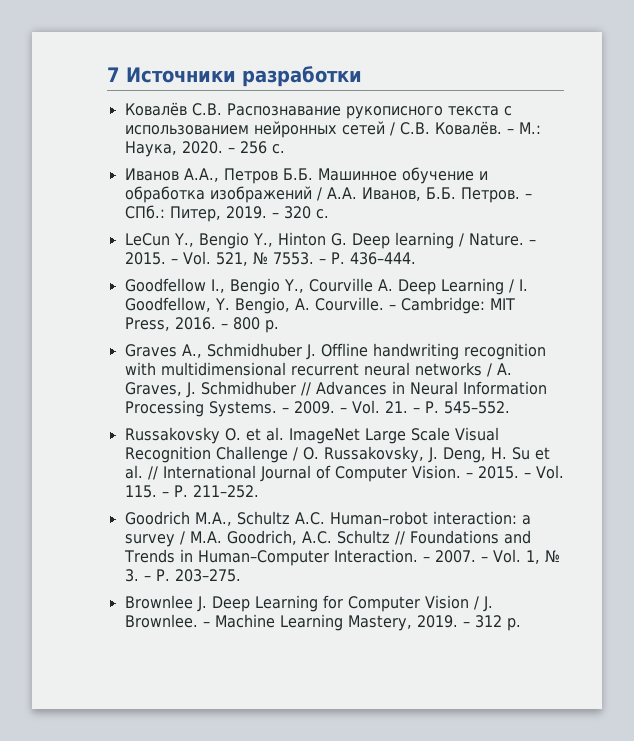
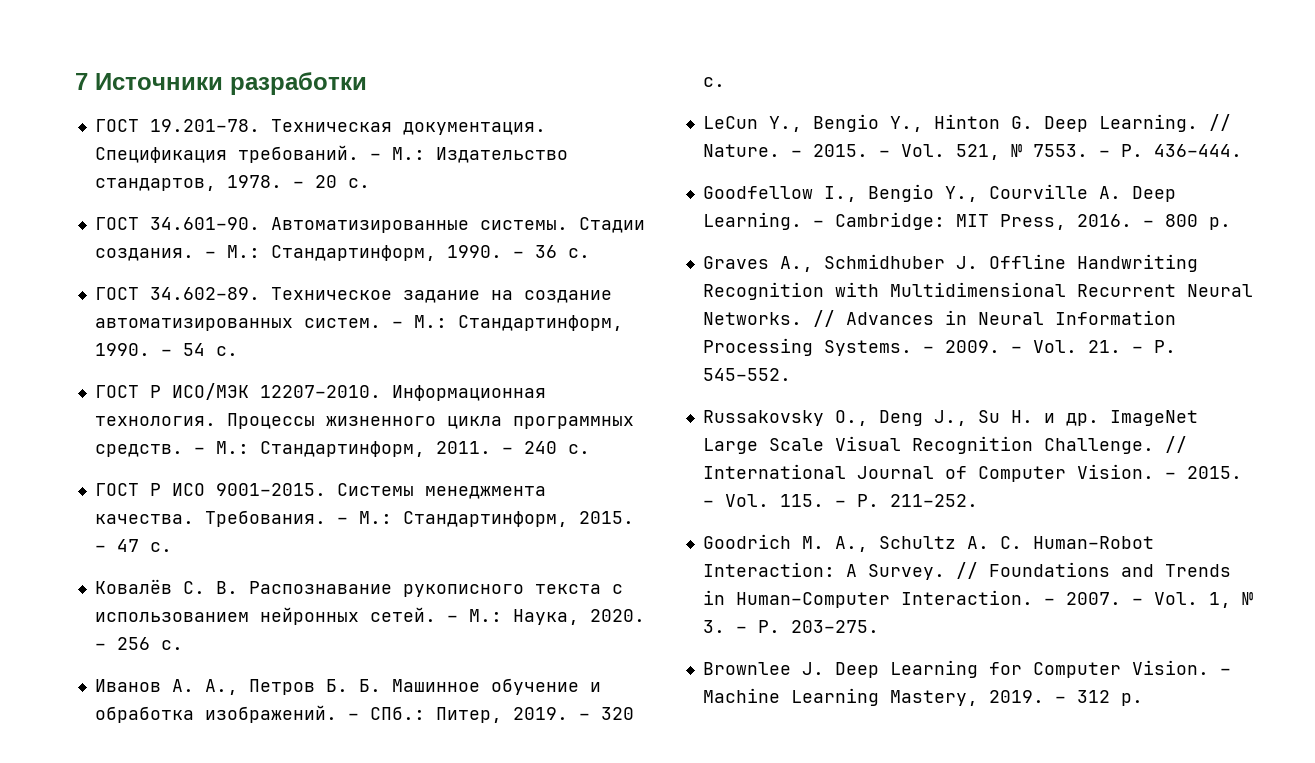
+ ГОСТ 19.201–78. Техническая документация. Спецификация требований. – М.: Издательство стандартов, 1978. – 20 с.
+ ГОСТ 34.601–90. Автоматизированные системы. Стадии создания. – М.: Стандартинформ, 1990. – 36 с.
+ ГОСТ 34.602–89. Техническое задание на создание автоматизированных систем. – М.: Стандартинформ, 1990. – 54 с.
+ ГОСТ Р ИСО/МЭК 12207–2010. Информационная технология. Процессы жизненного цикла программных средств. – М.: Стандартинформ, 2011. – 240 с.
+ ГОСТ Р ИСО 9001–2015. Системы менеджмента качества. Требования. – М.: Стандартинформ, 2015. – 47 с.
- Ковалёв С.В. Распознавание рукописного текста с использованием нейронных сетей / С.В. Ковалёв.
+ Ковалёв С. В. Распознавание рукописного текста с использованием нейронных сетей.
- Иванов А.А., Петров Б.Б. Машинное обучение и обработка изображений / А.А. Иванов, Б.Б. Петров.
+ Иванов А. А., Петров Б. Б. Машинное обучение и обработка изображений.
- LeCun Y., Bengio Y., Hinton G. Deep learning / Nature.
+ LeCun Y., Bengio Y., Hinton G. Deep Learning. // Nature.
- Goodfellow I., Bengio Y., Courville A. Deep Learning / I. Goodfellow, Y. Bengio, A. Courville.
+ Goodfellow I., Bengio Y., Courville A. Deep Learning.
- Graves A., Schmidhuber J. Offline handwriting recognition with multidimensional recurrent neural networks / A. Graves, J. Schmidhuber // Advances in Neural Information Processing Systems.
+ Graves A., Schmidhuber J. Offline Handwriting Recognition with Multidimensional Recurrent Neural Networks. // Advances in Neural Information Processing Systems.
- Russakovsky O. et al. ImageNet Large Scale Visual Recognition Challenge / O. Russakovsky, J. Deng, H. Su et al. // International Journal of Computer Vision.
+ Russakovsky O., Deng J., Su H. и др. ImageNet Large Scale Visual Recognition Challenge. // International Journal of Computer Vision.
- Goodrich M.A., Schultz A.C. Human–robot interaction: a survey / M.A. Goodrich, A.C. Schultz // Foundations and Trends in Human–Computer Interaction.
+ Goodrich M. A., Schultz A. C. Human–Robot Interaction: A Survey. // Foundations and Trends in Human–Computer Interaction.
- Brownlee J. Deep Learning for Computer Vision / J. Brownlee.
+ Brownlee J. Deep Learning for Computer Vision.

